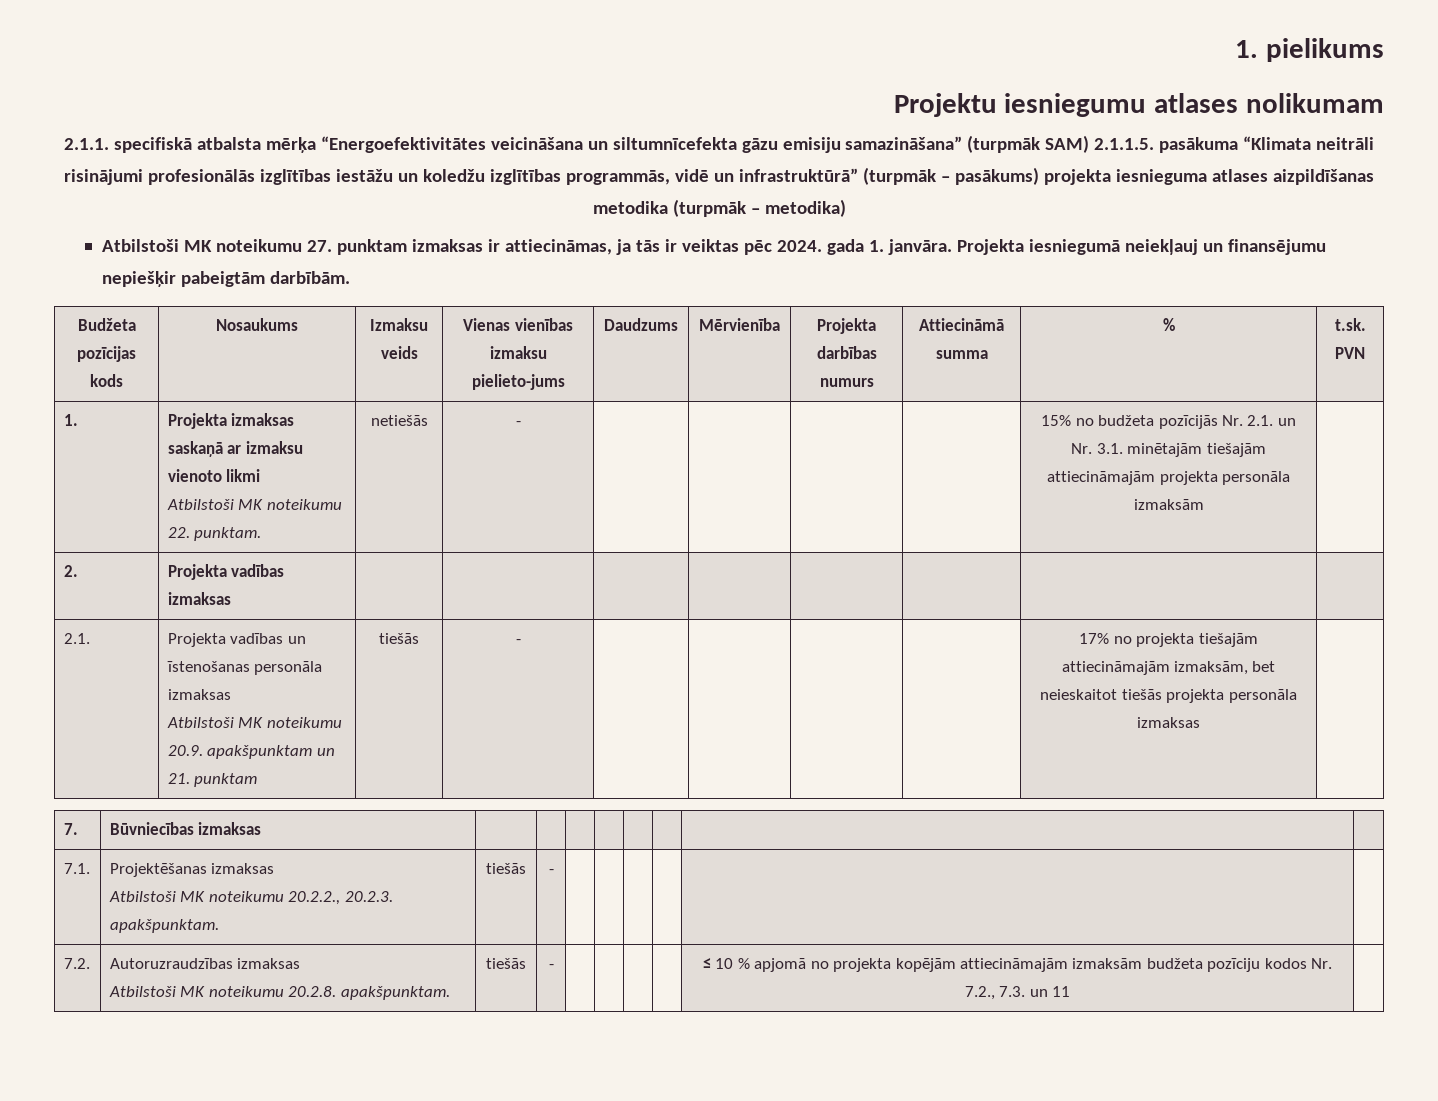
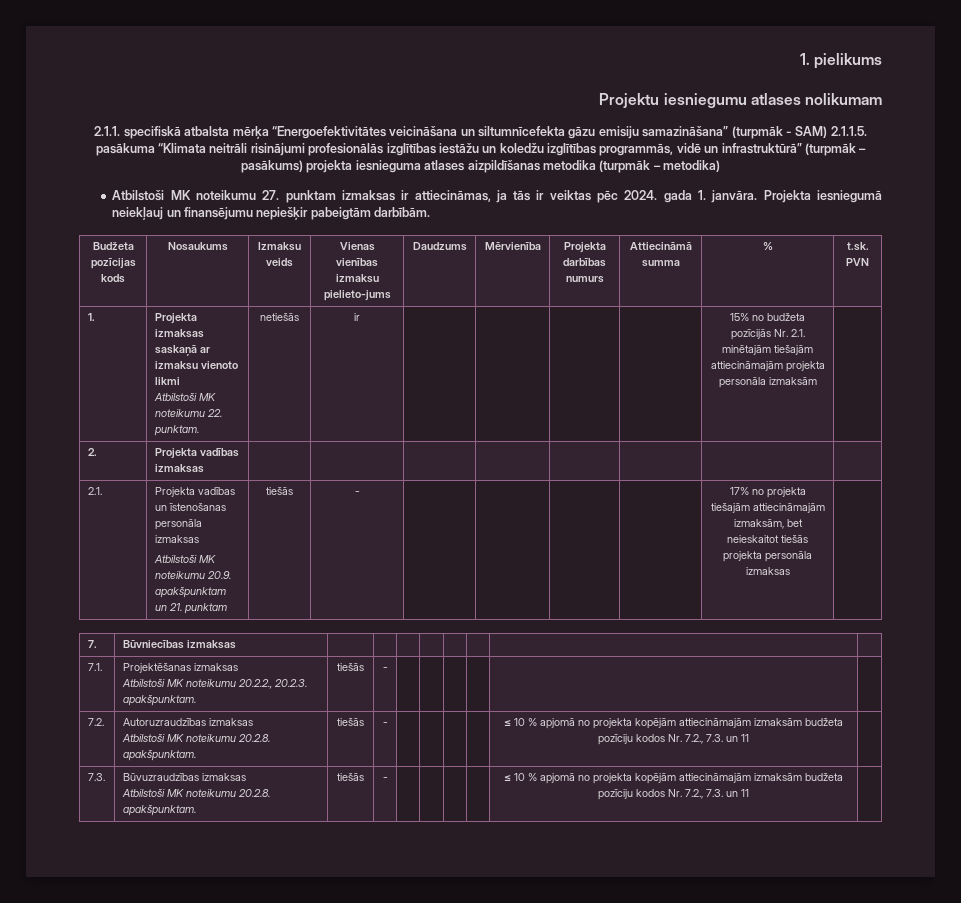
- 2.1.1. specifiskā atbalsta mērķa “Energoefektivitātes veicināšana un siltumnīcefekta gāzu emisiju samazināšana” (turpmāk SAM) 2.1.1.5. pasākuma “Klimata neitrāli risinājumi profesionālās izglītības iestāžu un koledžu izglītības programmās, vidē un infrastruktūrā” (turpmāk – pasākums) projekta iesnieguma atlases aizpildīšanas metodika (turpmāk – metodika)
+ 2.1.1. specifiskā atbalsta mērķa “Energoefektivitātes veicināšana un siltumnīcefekta gāzu emisiju samazināšana” (turpmāk - SAM) 2.1.1.5. pasākuma “Klimata neitrāli risinājumi profesionālās izglītības iestāžu un koledžu izglītības programmās, vidē un infrastruktūrā” (turpmāk – pasākums) projekta iesnieguma atlases aizpildīšanas metodika (turpmāk – metodika)
  1. | Projekta izmaksas saskaņā ar izmaksu vienoto likmi
- Atbilstoši MK noteikumu 22. punktam. | netiešās | - | | | | | 15% no budžeta pozīcijās Nr. 2.1. un Nr. 3.1. minētajām tiešajām attiecināmajām projekta personāla izmaksām |
+ Atbilstoši MK noteikumu 22. punktam. | netiešās | ir | | | | | 15% no budžeta pozīcijās Nr. 2.1. minētajām tiešajām attiecināmajām projekta personāla izmaksām |
+ 7.3. | Būvuzraudzības izmaksas
+ Atbilstoši MK noteikumu 20.2.8. apakšpunktam. | tiešās | - | | | | | ≤ 10 % apjomā no projekta kopējām attiecināmajām izmaksām budžeta pozīciju kodos Nr. 7.2., 7.3. un 11 |

